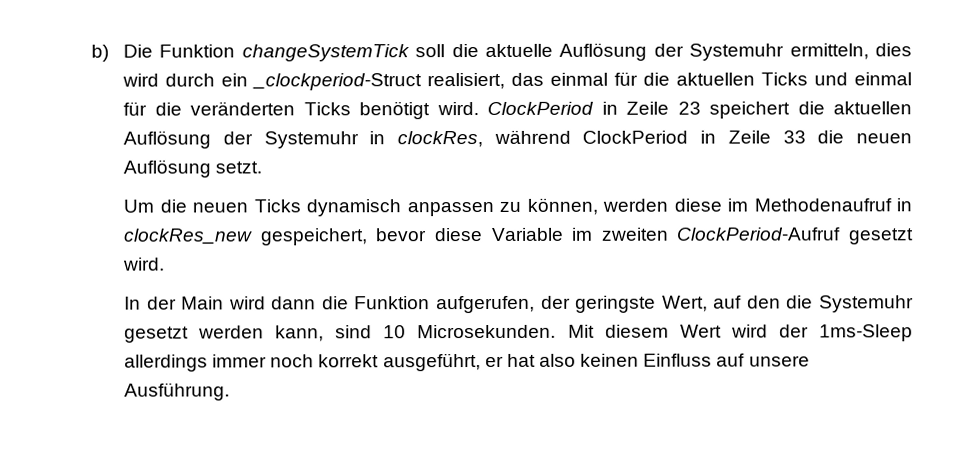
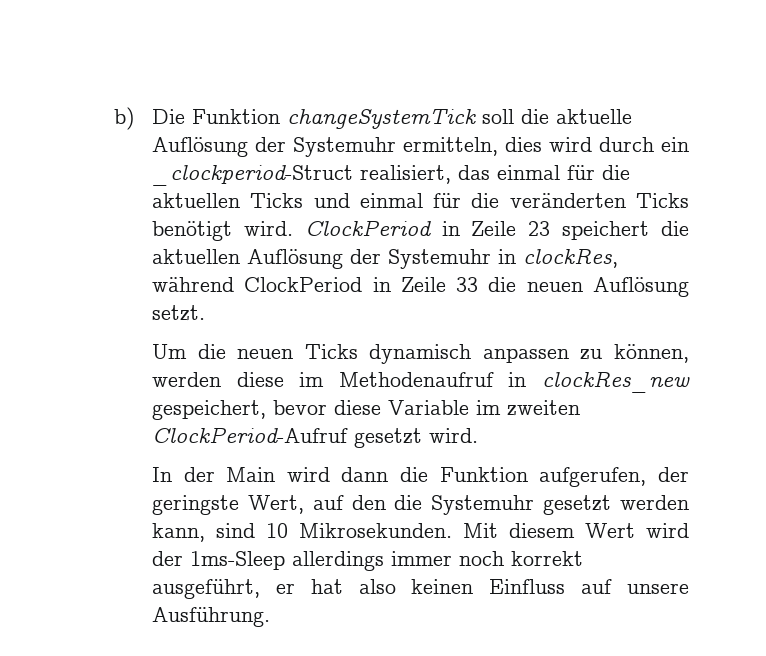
- In der Main wird dann die Funktion aufgerufen, der geringste Wert, auf den die Systemuhr gesetzt werden kann, sind 10 Microsekunden.
+ In der Main wird dann die Funktion aufgerufen, der geringste Wert, auf den die Systemuhr gesetzt werden kann, sind 10 Mikrosekunden.

